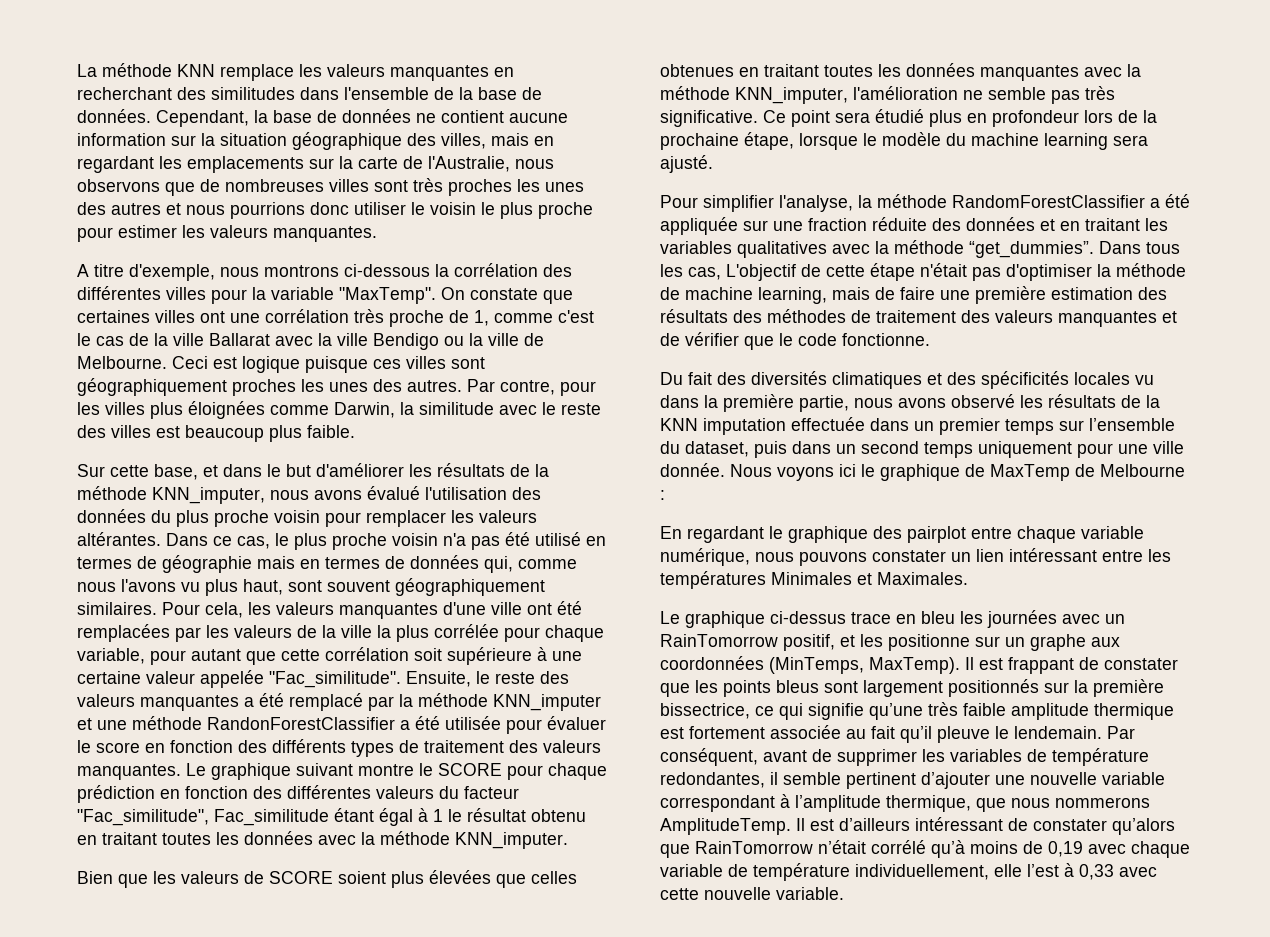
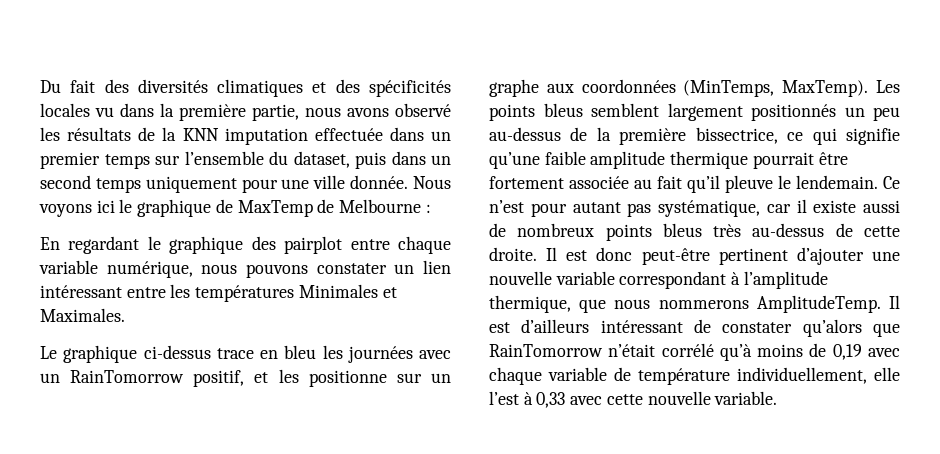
- La méthode KNN remplace les valeurs manquantes en recherchant des similitudes dans l'ensemble de la base de données. Cependant, la base de données ne contient aucune information sur la situation géographique des villes, mais en regardant les emplacements sur la carte de l'Australie, nous observons que de nombreuses villes sont très proches les unes des autres et nous pourrions donc utiliser le voisin le plus proche pour estimer les valeurs manquantes.
- A titre d'exemple, nous montrons ci-dessous la corrélation des différentes villes pour la variable "MaxTemp". On constate que certaines villes ont une corrélation très proche de 1, comme c'est le cas de la ville Ballarat avec la ville Bendigo ou la ville de Melbourne. Ceci est logique puisque ces villes sont géographiquement proches les unes des autres. Par contre, pour les villes plus éloignées comme Darwin, la similitude avec le reste des villes est beaucoup plus faible.
- Sur cette base, et dans le but d'améliorer les résultats de la méthode KNN_imputer, nous avons évalué l'utilisation des données du plus proche voisin pour remplacer les valeurs altérantes. Dans ce cas, le plus proche voisin n'a pas été utilisé en termes de géographie mais en termes de données qui, comme nous l'avons vu plus haut, sont souvent géographiquement similaires. Pour cela, les valeurs manquantes d'une ville ont été remplacées par les valeurs de la ville la plus corrélée pour chaque variable, pour autant que cette corrélation soit supérieure à une certaine valeur appelée "Fac_similitude". Ensuite, le reste des valeurs manquantes a été remplacé par la méthode KNN_imputer et une méthode RandonForestClassifier a été utilisée pour évaluer le score en fonction des différents types de traitement des valeurs manquantes. Le graphique suivant montre le SCORE pour chaque prédiction en fonction des différentes valeurs du facteur "Fac_similitude", Fac_similitude étant égal à 1 le résultat obtenu en traitant toutes les données avec la méthode KNN_imputer.
- Bien que les valeurs de SCORE soient plus élevées que celles obtenues en traitant toutes les données manquantes avec la méthode KNN_imputer, l'amélioration ne semble pas très significative. Ce point sera étudié plus en profondeur lors de la prochaine étape, lorsque le modèle du machine learning sera ajusté.
- Pour simplifier l'analyse, la méthode RandomForestClassifier a été appliquée sur une fraction réduite des données et en traitant les variables qualitatives avec la méthode “get_dummies”. Dans tous les cas, L'objectif de cette étape n'était pas d'optimiser la méthode de machine learning, mais de faire une première estimation des résultats des méthodes de traitement des valeurs manquantes et de vérifier que le code fonctionne.
- Il est frappant de constater que les points bleus sont largement positionnés sur la première bissectrice, ce qui signifie qu’une très faible amplitude thermique est fortement associée au fait qu’il pleuve le lendemain.
+ Les points bleus semblent largement positionnés un peu au-dessus de la première bissectrice, ce qui signifie qu’une faible amplitude thermique pourrait être fortement associée au fait qu’il pleuve le lendemain.
- Par conséquent, avant de supprimer les variables de température redondantes, il semble pertinent d’ajouter une nouvelle variable correspondant à l’amplitude thermique, que nous nommerons AmplitudeTemp.
+ Ce n’est pour autant pas systématique, car il existe aussi de nombreux points bleus très au-dessus de cette droite. Il est donc peut-être pertinent d’ajouter une nouvelle variable correspondant à l’amplitude thermique, que nous nommerons AmplitudeTemp.

